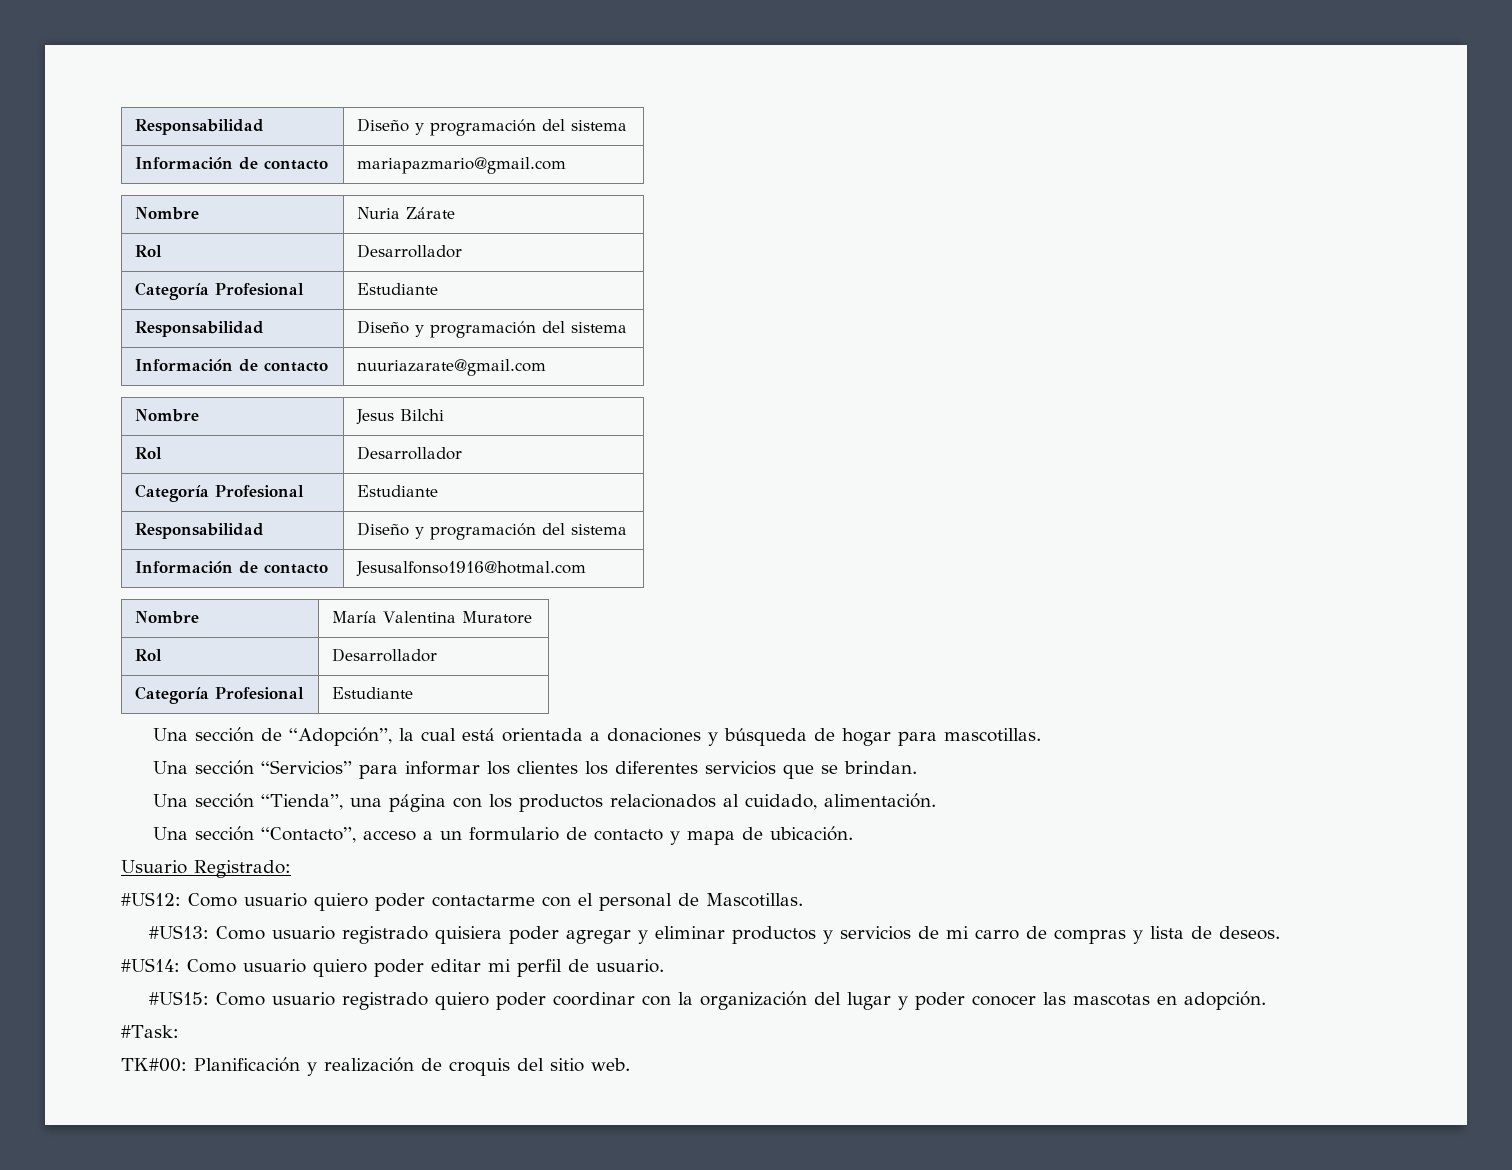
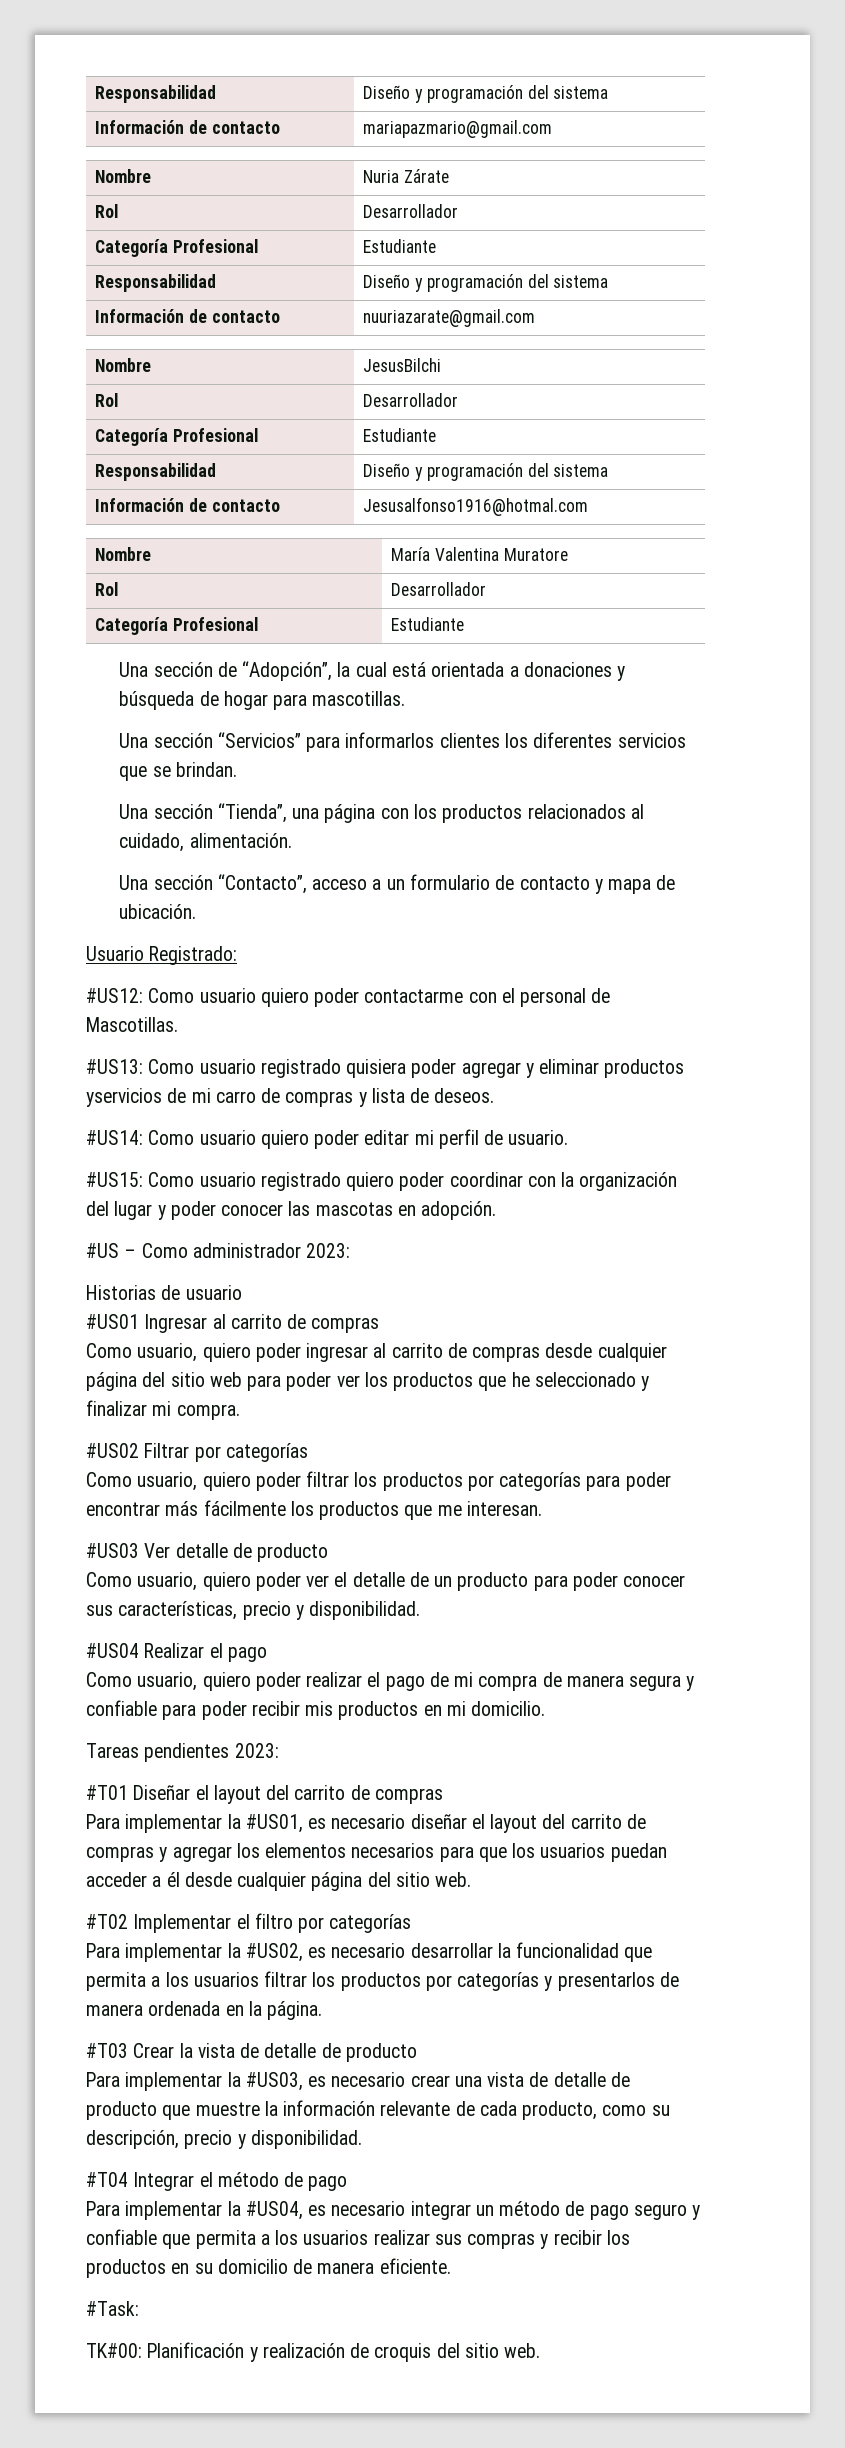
- Nombre | Jesus Bilchi
+ Nombre | JesusBilchi
- Una sección “Servicios” para informar los clientes los diferentes servicios que se brindan.
+ Una sección “Servicios” para informarlos clientes los diferentes servicios que se brindan.
- #US13: Como usuario registrado quisiera poder agregar y eliminar productos y servicios de mi carro de compras y lista de deseos.
+ #US13: Como usuario registrado quisiera poder agregar y eliminar productos yservicios de mi carro de compras y lista de deseos.
+ #US – Como administrador 2023:
+ Historias de usuario
+ #US01 Ingresar al carrito de compras
+ Como usuario, quiero poder ingresar al carrito de compras desde cualquier página del sitio web para poder ver los productos que he seleccionado y finalizar mi compra.
+ #US02 Filtrar por categorías
+ Como usuario, quiero poder filtrar los productos por categorías para poder encontrar más fácilmente los productos que me interesan.
+ #US03 Ver detalle de producto
+ Como usuario, quiero poder ver el detalle de un producto para poder conocer sus características, precio y disponibilidad.
+ #US04 Realizar el pago
+ Como usuario, quiero poder realizar el pago de mi compra de manera segura y confiable para poder recibir mis productos en mi domicilio.
+ Tareas pendientes 2023:
+ #T01 Diseñar el layout del carrito de compras
+ Para implementar la #US01, es necesario diseñar el layout del carrito de compras y agregar los elementos necesarios para que los usuarios puedan acceder a él desde cualquier página del sitio web.
+ #T02 Implementar el filtro por categorías
+ Para implementar la #US02, es necesario desarrollar la funcionalidad que permita a los usuarios filtrar los productos por categorías y presentarlos de manera ordenada en la página.
+ #T03 Crear la vista de detalle de producto
+ Para implementar la #US03, es necesario crear una vista de detalle de producto que muestre la información relevante de cada producto, como su descripción, precio y disponibilidad.
+ #T04 Integrar el método de pago
+ Para implementar la #US04, es necesario integrar un método de pago seguro y confiable que permita a los usuarios realizar sus compras y recibir los productos en su domicilio de manera eficiente.

